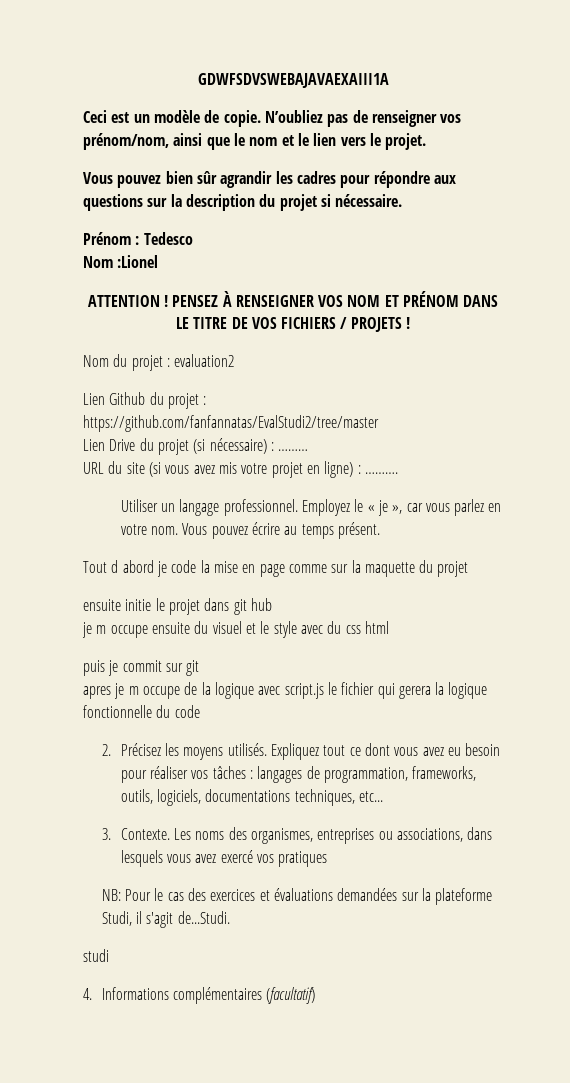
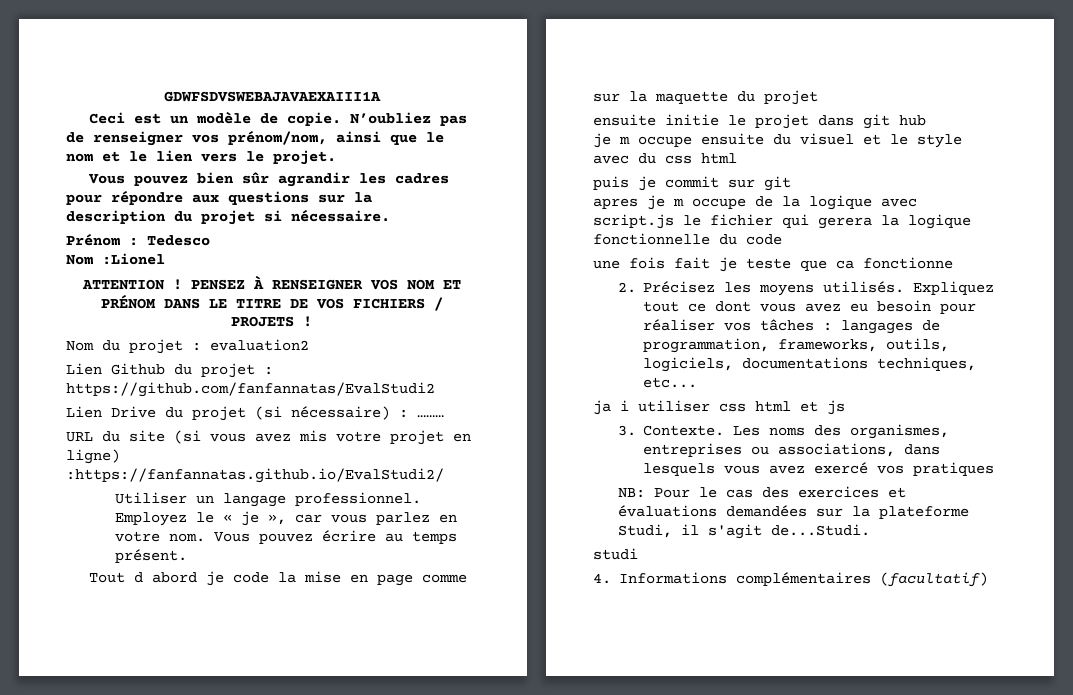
- Lien Github du projet : https://github.com/fanfannatas/EvalStudi2/tree/master
+ Lien Github du projet : https://github.com/fanfannatas/EvalStudi2
- URL du site (si vous avez mis votre projet en ligne) : ……….
+ URL du site (si vous avez mis votre projet en ligne) :https://fanfannatas.github.io/EvalStudi2/
+ une fois fait je teste que ca fonctionne
+ ja i utiliser css html et js

